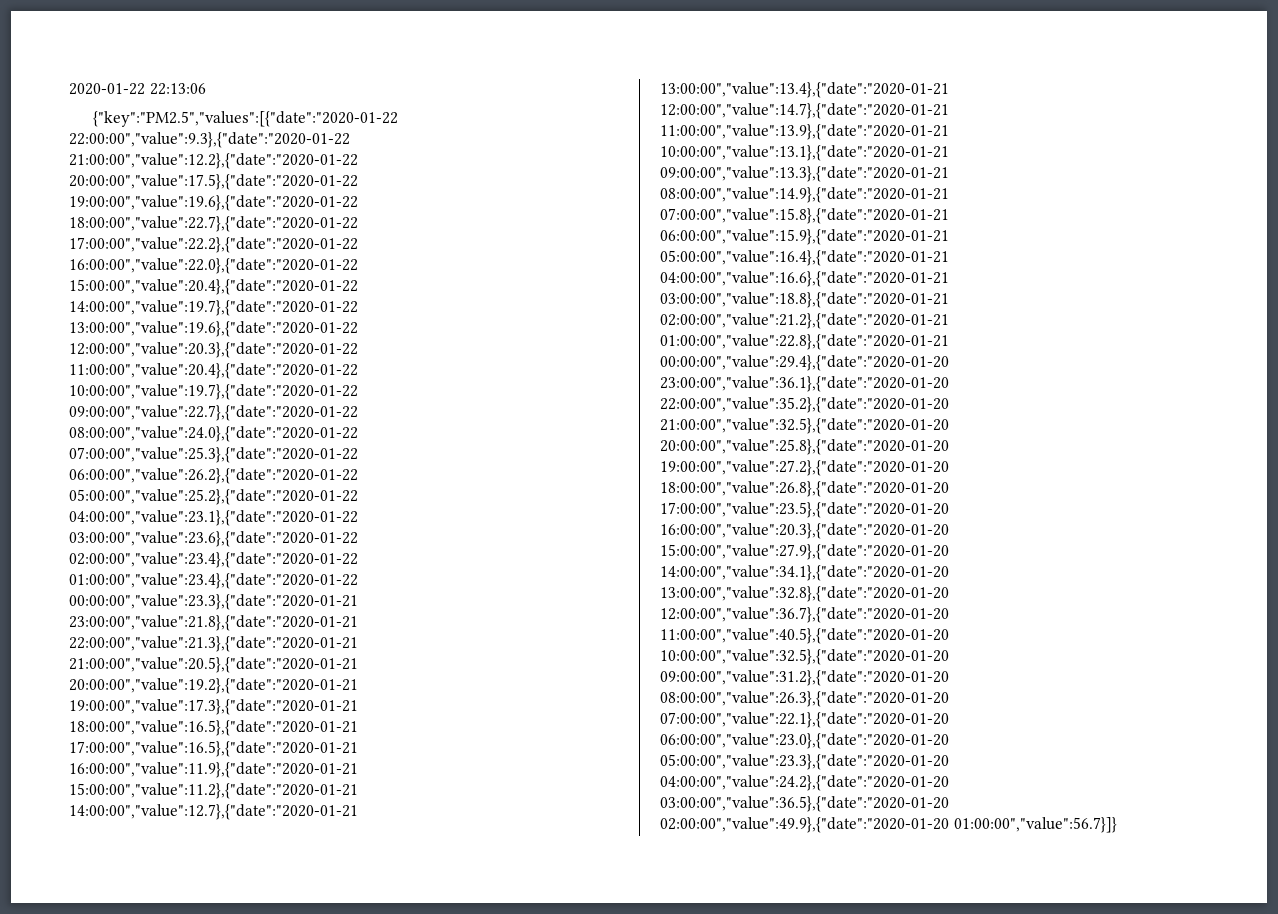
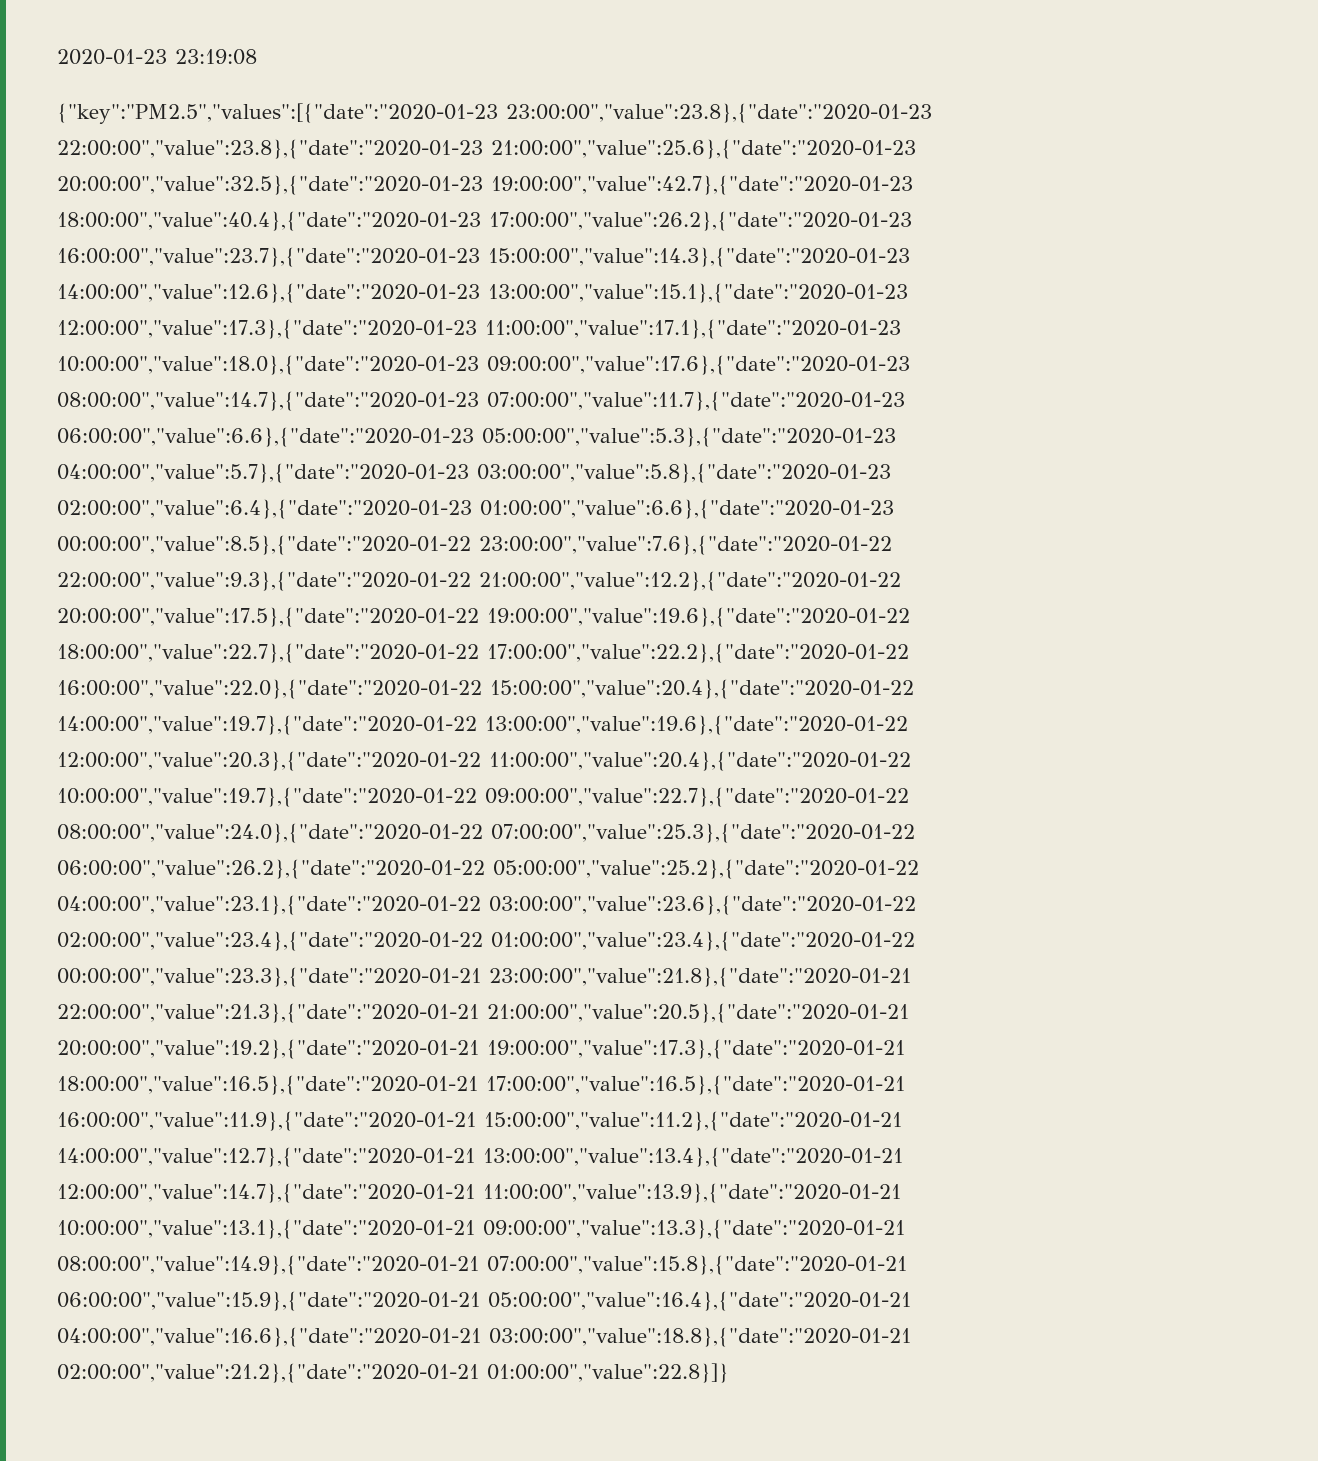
- 2020-01-22 22:13:06
- {"key":"PM2.5","values":[{"date":"2020-01-22 22:00:00","value":9.3},{"date":"2020-01-22 21:00:00","value":12.2},{"date":"2020-01-22 20:00:00","value":17.5},{"date":"2020-01-22 19:00:00","value":19.6},{"date":"2020-01-22 18:00:00","value":22.7},{"date":"2020-01-22 17:00:00","value":22.2},{"date":"2020-01-22 16:00:00","value":22.0},{"date":"2020-01-22 15:00:00","value":20.4},{"date":"2020-01-22 14:00:00","value":19.7},{"date":"2020-01-22 13:00:00","value":19.6},{"date":"2020-01-22 12:00:00","value":20.3},{"date":"2020-01-22 11:00:00","value":20.4},{"date":"2020-01-22 10:00:00","value":19.7},{"date":"2020-01-22 09:00:00","value":22.7},{"date":"2020-01-22 08:00:00","value":24.0},{"date":"2020-01-22 07:00:00","value":25.3},{"date":"2020-01-22 06:00:00","value":26.2},{"date":"2020-01-22 05:00:00","value":25.2},{"date":"2020-01-22 04:00:00","value":23.1},{"date":"2020-01-22 03:00:00","value":23.6},{"date":"2020-01-22 02:00:00","value":23.4},{"date":"2020-01-22 01:00:00","value":23.4},{"date":"2020-01-22 00:00:00","value":23.3},{"date":"2020-01-21 23:00:00","value":21.8},{"date":"2020-01-21 22:00:00","value":21.3},{"date":"2020-01-21 21:00:00","value":20.5},{"date":"2020-01-21 20:00:00","value":19.2},{"date":"2020-01-21 19:00:00","value":17.3},{"date":"2020-01-21 18:00:00","value":16.5},{"date":"2020-01-21 17:00:00","value":16.5},{"date":"2020-01-21 16:00:00","value":11.9},{"date":"2020-01-21 15:00:00","value":11.2},{"date":"2020-01-21 14:00:00","value":12.7},{"date":"2020-01-21 13:00:00","value":13.4},{"date":"2020-01-21 12:00:00","value":14.7},{"date":"2020-01-21 11:00:00","value":13.9},{"date":"2020-01-21 10:00:00","value":13.1},{"date":"2020-01-21 09:00:00","value":13.3},{"date":"2020-01-21 08:00:00","value":14.9},{"date":"2020-01-21 07:00:00","value":15.8},{"date":"2020-01-21 06:00:00","value":15.9},{"date":"2020-01-21 05:00:00","value":16.4},{"date":"2020-01-21 04:00:00","value":16.6},{"date":"2020-01-21 03:00:00","value":18.8},{"date":"2020-01-21 02:00:00","value":21.2},{"date":"2020-01-21 01:00:00","value":22.8},{"date":"2020-01-21 00:00:00","value":29.4},{"date":"2020-01-20 23:00:00","value":36.1},{"date":"2020-01-20 22:00:00","value":35.2},{"date":"2020-01-20 21:00:00","value":32.5},{"date":"2020-01-20 20:00:00","value":25.8},{"date":"2020-01-20 19:00:00","value":27.2},{"date":"2020-01-20 18:00:00","value":26.8},{"date":"2020-01-20 17:00:00","value":23.5},{"date":"2020-01-20 16:00:00","value":20.3},{"date":"2020-01-20 15:00:00","value":27.9},{"date":"2020-01-20 14:00:00","value":34.1},{"date":"2020-01-20 13:00:00","value":32.8},{"date":"2020-01-20 12:00:00","value":36.7},{"date":"2020-01-20 11:00:00","value":40.5},{"date":"2020-01-20 10:00:00","value":32.5},{"date":"2020-01-20 09:00:00","value":31.2},{"date":"2020-01-20 08:00:00","value":26.3},{"date":"2020-01-20 07:00:00","value":22.1},{"date":"2020-01-20 06:00:00","value":23.0},{"date":"2020-01-20 05:00:00","value":23.3},{"date":"2020-01-20 04:00:00","value":24.2},{"date":"2020-01-20 03:00:00","value":36.5},{"date":"2020-01-20 02:00:00","value":49.9},{"date":"2020-01-20 01:00:00","value":56.7}]}
+ 2020-01-23 23:19:08
+ {"key":"PM2.5","values":[{"date":"2020-01-23 23:00:00","value":23.8},{"date":"2020-01-23 22:00:00","value":23.8},{"date":"2020-01-23 21:00:00","value":25.6},{"date":"2020-01-23 20:00:00","value":32.5},{"date":"2020-01-23 19:00:00","value":42.7},{"date":"2020-01-23 18:00:00","value":40.4},{"date":"2020-01-23 17:00:00","value":26.2},{"date":"2020-01-23 16:00:00","value":23.7},{"date":"2020-01-23 15:00:00","value":14.3},{"date":"2020-01-23 14:00:00","value":12.6},{"date":"2020-01-23 13:00:00","value":15.1},{"date":"2020-01-23 12:00:00","value":17.3},{"date":"2020-01-23 11:00:00","value":17.1},{"date":"2020-01-23 10:00:00","value":18.0},{"date":"2020-01-23 09:00:00","value":17.6},{"date":"2020-01-23 08:00:00","value":14.7},{"date":"2020-01-23 07:00:00","value":11.7},{"date":"2020-01-23 06:00:00","value":6.6},{"date":"2020-01-23 05:00:00","value":5.3},{"date":"2020-01-23 04:00:00","value":5.7},{"date":"2020-01-23 03:00:00","value":5.8},{"date":"2020-01-23 02:00:00","value":6.4},{"date":"2020-01-23 01:00:00","value":6.6},{"date":"2020-01-23 00:00:00","value":8.5},{"date":"2020-01-22 23:00:00","value":7.6},{"date":"2020-01-22 22:00:00","value":9.3},{"date":"2020-01-22 21:00:00","value":12.2},{"date":"2020-01-22 20:00:00","value":17.5},{"date":"2020-01-22 19:00:00","value":19.6},{"date":"2020-01-22 18:00:00","value":22.7},{"date":"2020-01-22 17:00:00","value":22.2},{"date":"2020-01-22 16:00:00","value":22.0},{"date":"2020-01-22 15:00:00","value":20.4},{"date":"2020-01-22 14:00:00","value":19.7},{"date":"2020-01-22 13:00:00","value":19.6},{"date":"2020-01-22 12:00:00","value":20.3},{"date":"2020-01-22 11:00:00","value":20.4},{"date":"2020-01-22 10:00:00","value":19.7},{"date":"2020-01-22 09:00:00","value":22.7},{"date":"2020-01-22 08:00:00","value":24.0},{"date":"2020-01-22 07:00:00","value":25.3},{"date":"2020-01-22 06:00:00","value":26.2},{"date":"2020-01-22 05:00:00","value":25.2},{"date":"2020-01-22 04:00:00","value":23.1},{"date":"2020-01-22 03:00:00","value":23.6},{"date":"2020-01-22 02:00:00","value":23.4},{"date":"2020-01-22 01:00:00","value":23.4},{"date":"2020-01-22 00:00:00","value":23.3},{"date":"2020-01-21 23:00:00","value":21.8},{"date":"2020-01-21 22:00:00","value":21.3},{"date":"2020-01-21 21:00:00","value":20.5},{"date":"2020-01-21 20:00:00","value":19.2},{"date":"2020-01-21 19:00:00","value":17.3},{"date":"2020-01-21 18:00:00","value":16.5},{"date":"2020-01-21 17:00:00","value":16.5},{"date":"2020-01-21 16:00:00","value":11.9},{"date":"2020-01-21 15:00:00","value":11.2},{"date":"2020-01-21 14:00:00","value":12.7},{"date":"2020-01-21 13:00:00","value":13.4},{"date":"2020-01-21 12:00:00","value":14.7},{"date":"2020-01-21 11:00:00","value":13.9},{"date":"2020-01-21 10:00:00","value":13.1},{"date":"2020-01-21 09:00:00","value":13.3},{"date":"2020-01-21 08:00:00","value":14.9},{"date":"2020-01-21 07:00:00","value":15.8},{"date":"2020-01-21 06:00:00","value":15.9},{"date":"2020-01-21 05:00:00","value":16.4},{"date":"2020-01-21 04:00:00","value":16.6},{"date":"2020-01-21 03:00:00","value":18.8},{"date":"2020-01-21 02:00:00","value":21.2},{"date":"2020-01-21 01:00:00","value":22.8}]}

